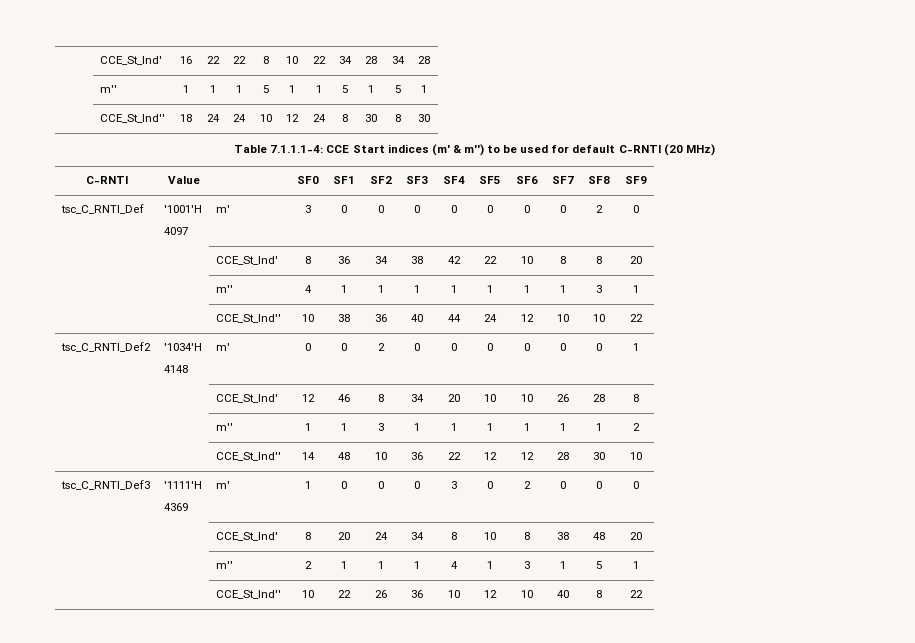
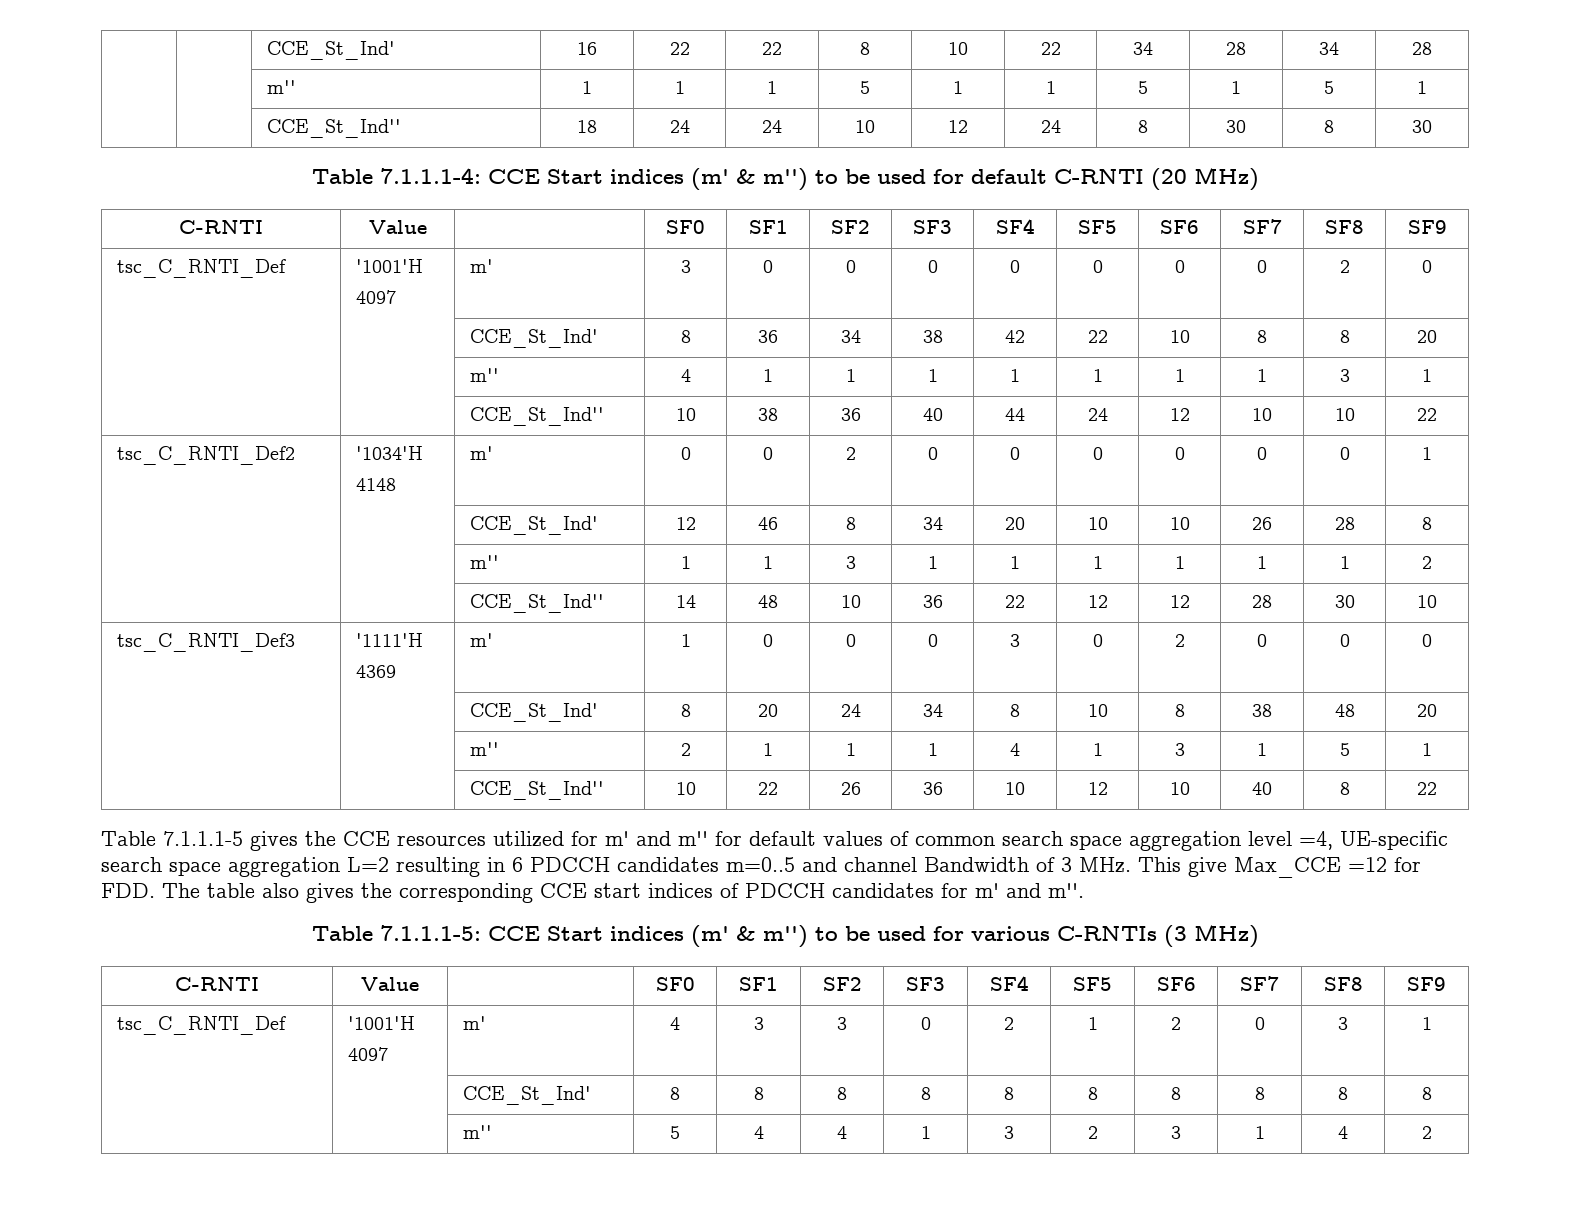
+ Table 7.1.1.1-5 gives the CCE resources utilized for m' and m'' for default values of common search space aggregation level =4, UE-specific search space aggregation L=2 resulting in 6 PDCCH candidates m=0..5 and channel Bandwidth of 3 MHz. This give Max_CCE =12 for FDD. The table also gives the corresponding CCE start indices of PDCCH candidates for m' and m''.
+ Table 7.1.1.1-5: CCE Start indices (m' & m'') to be used for various C-RNTIs (3 MHz)
+ C-RNTI | Value | | SF0 | SF1 | SF2 | SF3 | SF4 | SF5 | SF6 | SF7 | SF8 | SF9
+ tsc_C_RNTI_Def | '1001'H
+ 4097 | m' | 4 | 3 | 3 | 0 | 2 | 1 | 2 | 0 | 3 | 1
+ | | CCE_St_Ind' | 8 | 8 | 8 | 8 | 8 | 8 | 8 | 8 | 8 | 8
+ | | m'' | 5 | 4 | 4 | 1 | 3 | 2 | 3 | 1 | 4 | 2

